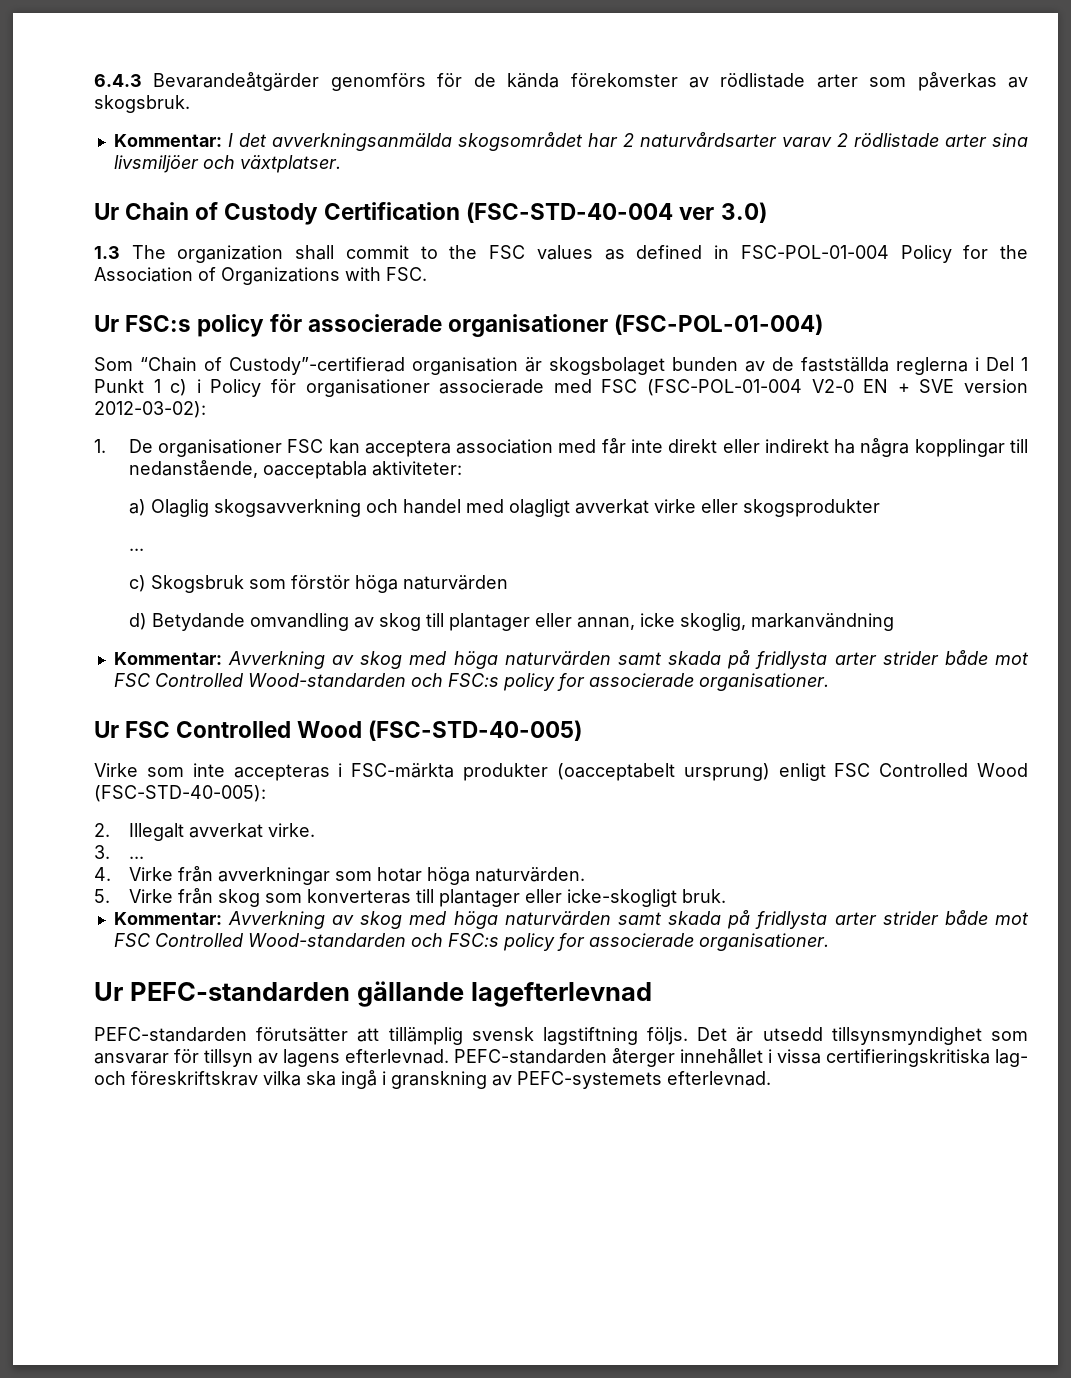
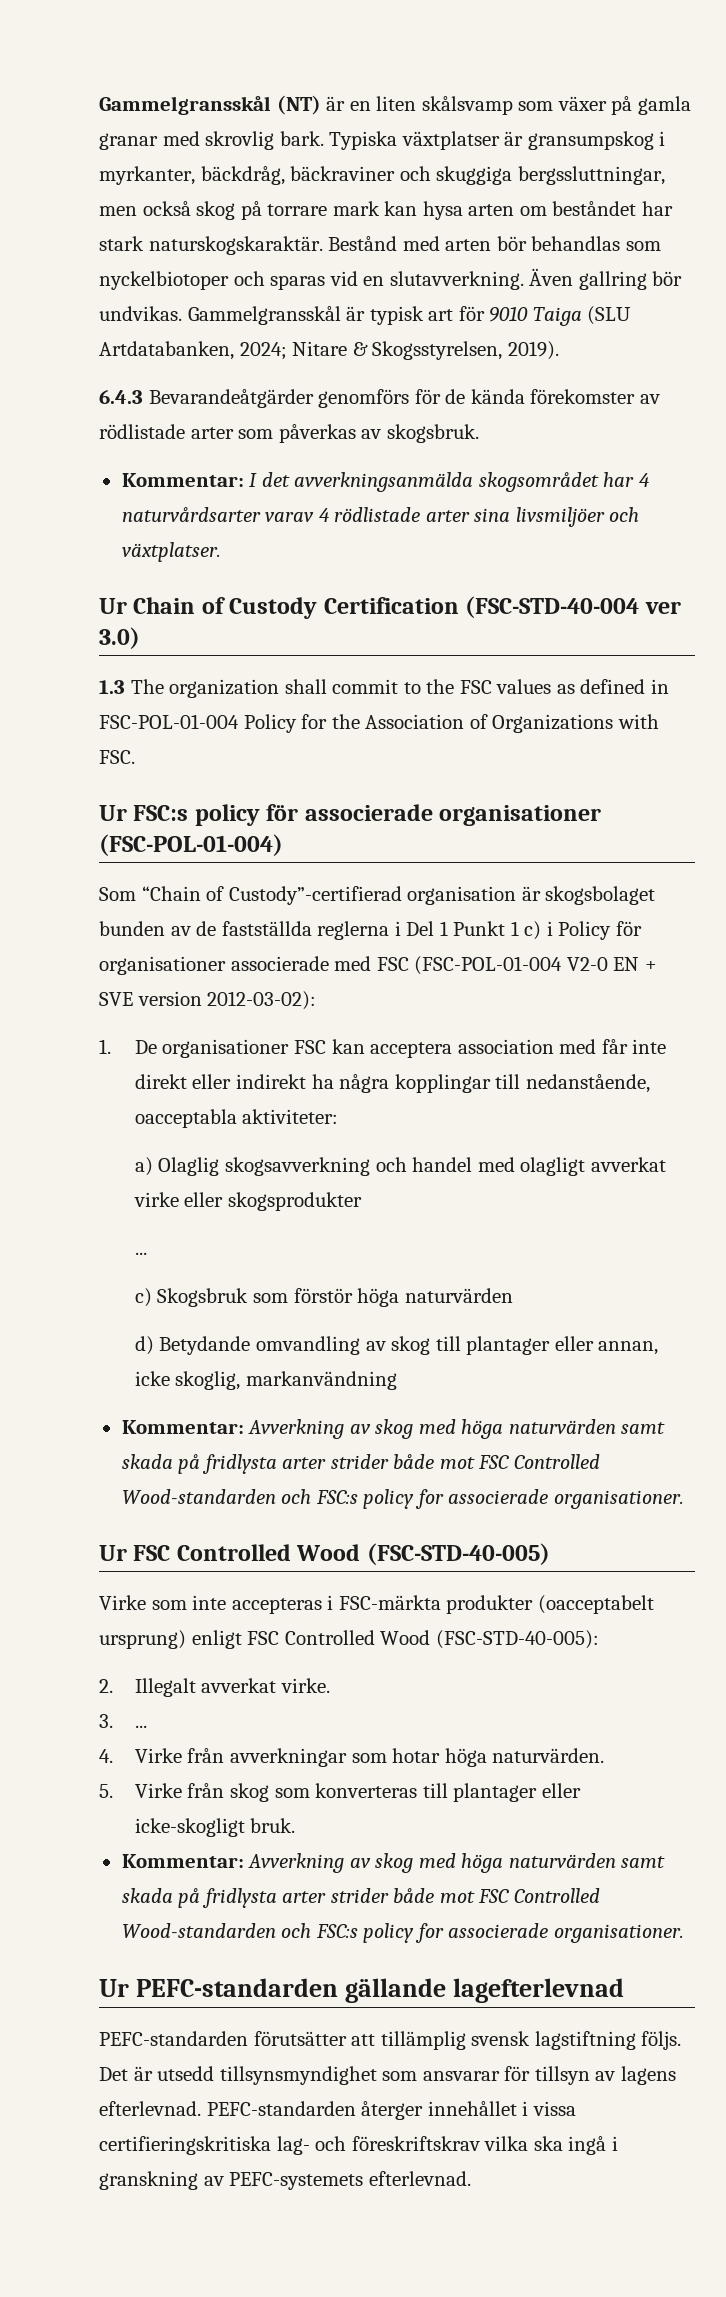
+ Gammelgransskål (NT) är en liten skålsvamp som växer på gamla granar med skrovlig bark. Typiska växtplatser är gransumpskog i myrkanter, bäckdråg, bäckraviner och skuggiga bergssluttningar, men också skog på torrare mark kan hysa arten om beståndet har stark naturskogskaraktär. Bestånd med arten bör behandlas som nyckelbiotoper och sparas vid en slutavverkning. Även gallring bör undvikas. Gammelgransskål är typisk art för 9010 Taiga (SLU Artdatabanken, 2024; Nitare & Skogsstyrelsen, 2019).
- Kommentar: I det avverkningsanmälda skogsområdet har 2 naturvårdsarter varav 2 rödlistade arter sina livsmiljöer och växtplatser.
+ Kommentar: I det avverkningsanmälda skogsområdet har 4 naturvårdsarter varav 4 rödlistade arter sina livsmiljöer och växtplatser.

